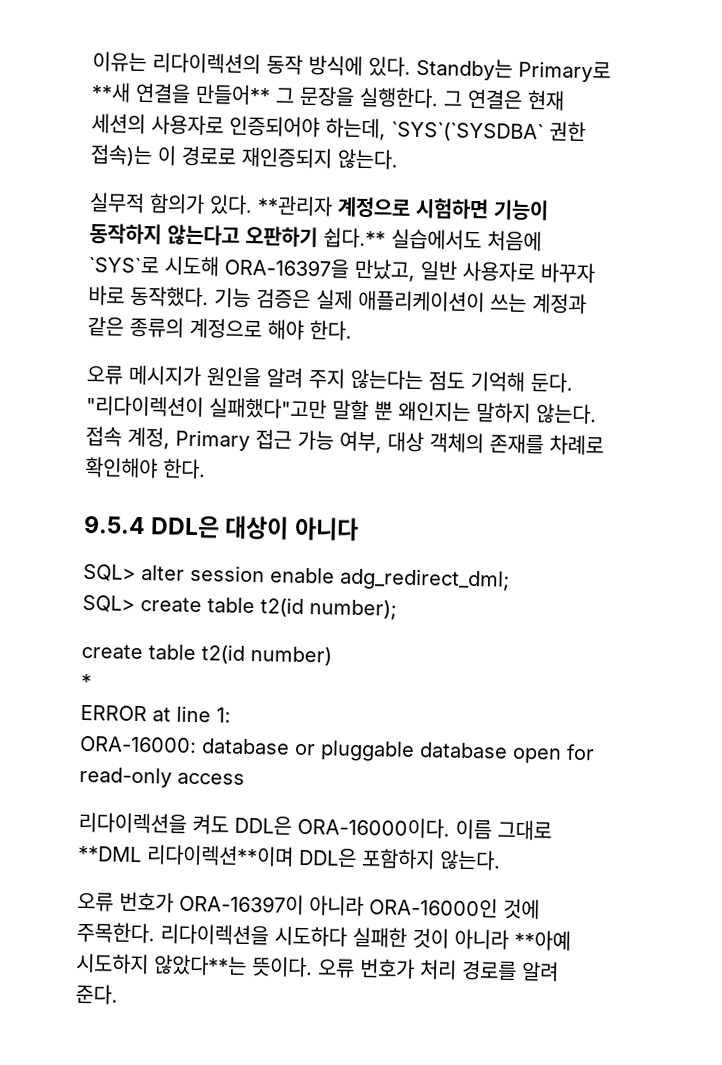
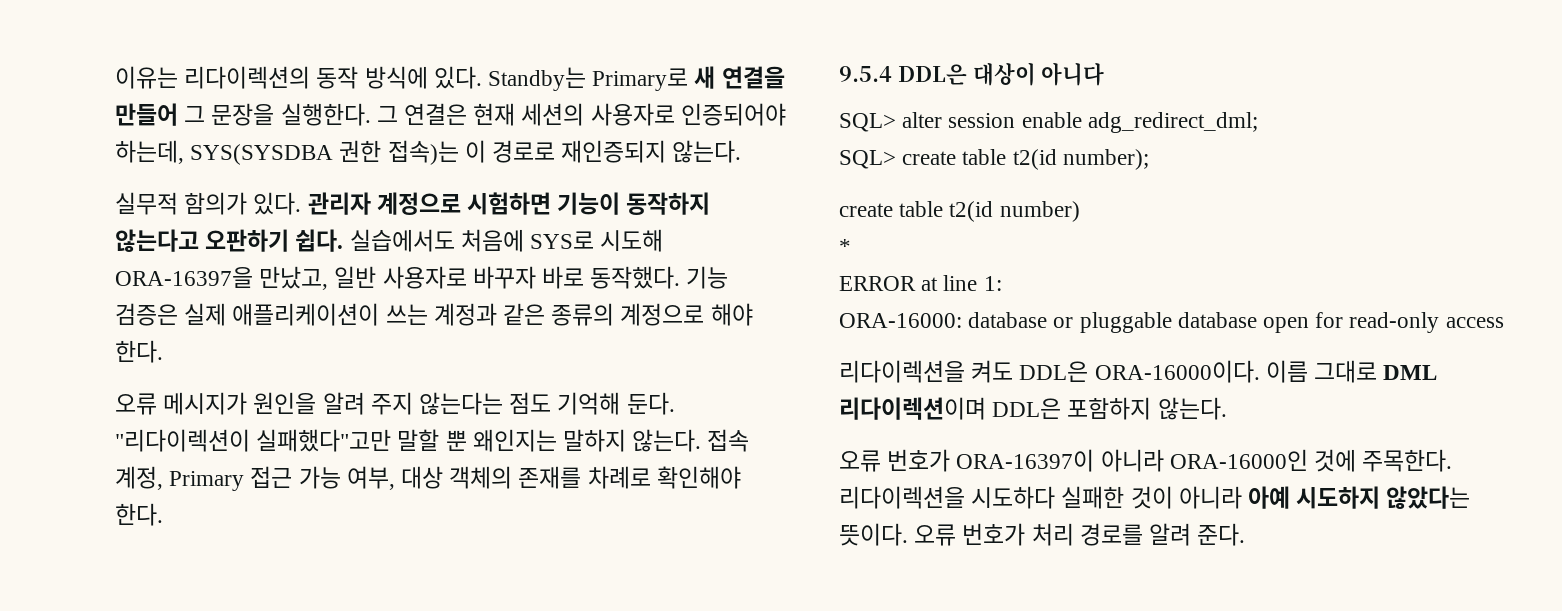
- Standby는 Primary로 **새 연결을 만들어** 그 문장을 실행한다.
+ Standby는 Primary로 새 연결을 만들어 그 문장을 실행한다.
- 그 연결은 현재 세션의 사용자로 인증되어야 하는데, `SYS`(`SYSDBA` 권한 접속)는 이 경로로 재인증되지 않는다.
+ 그 연결은 현재 세션의 사용자로 인증되어야 하는데, SYS(SYSDBA 권한 접속)는 이 경로로 재인증되지 않는다.
- **관리자 계정으로 시험하면 기능이 동작하지 않는다고 오판하기 쉽다.** 실습에서도 처음에 `SYS`로 시도해 ORA-16397을 만났고, 일반 사용자로 바꾸자 바로 동작했다.
+ 관리자 계정으로 시험하면 기능이 동작하지 않는다고 오판하기 쉽다. 실습에서도 처음에 SYS로 시도해 ORA-16397을 만났고, 일반 사용자로 바꾸자 바로 동작했다.
- 이름 그대로 **DML 리다이렉션**이며 DDL은 포함하지 않는다.
+ 이름 그대로 DML 리다이렉션이며 DDL은 포함하지 않는다.
- 리다이렉션을 시도하다 실패한 것이 아니라 **아예 시도하지 않았다**는 뜻이다.
+ 리다이렉션을 시도하다 실패한 것이 아니라 아예 시도하지 않았다는 뜻이다.

